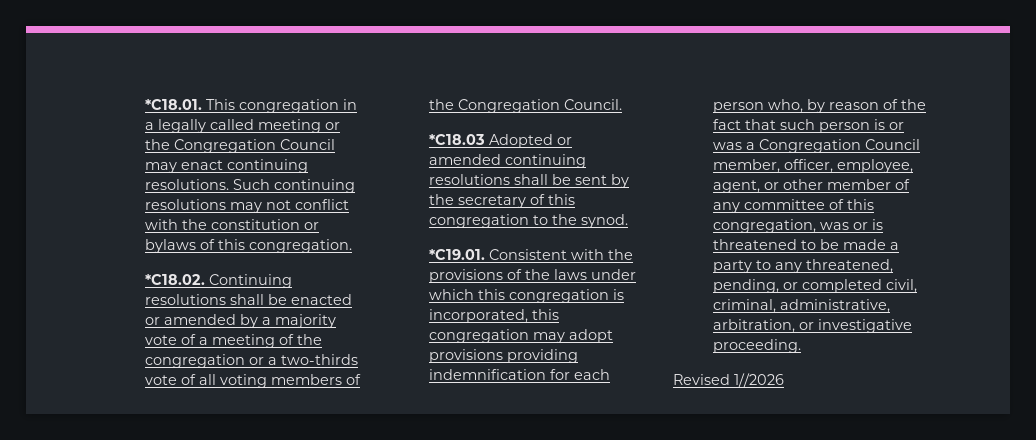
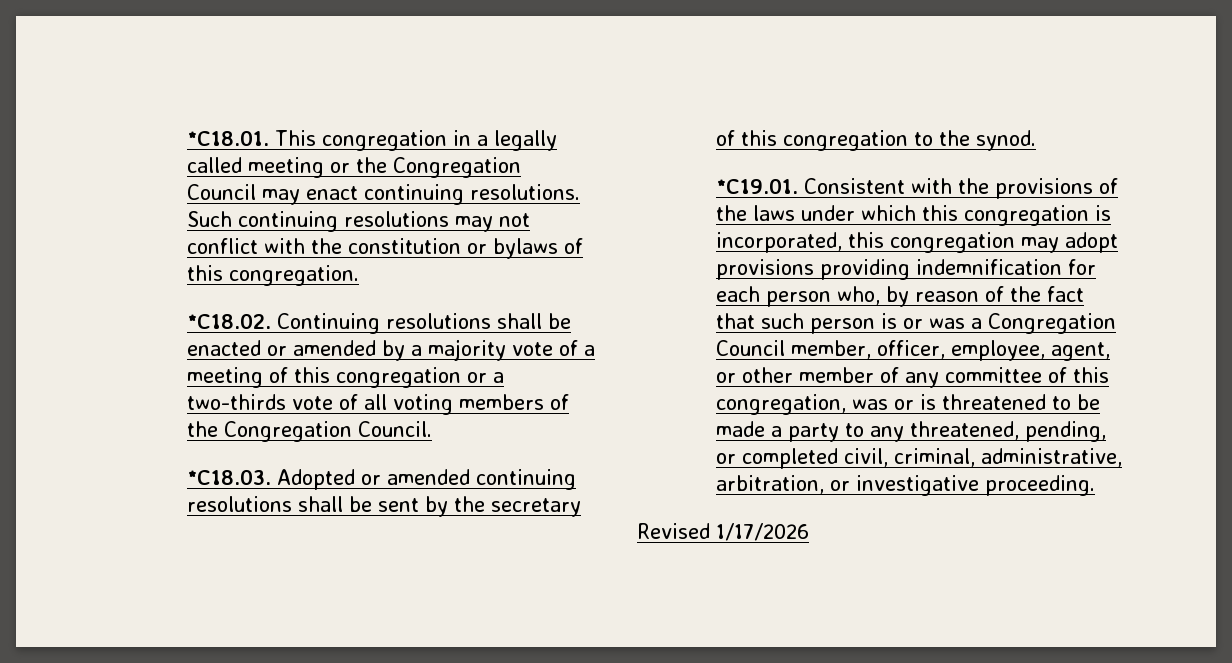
- *C18.02. Continuing resolutions shall be enacted or amended by a majority vote of a meeting of the congregation or a two-thirds vote of all voting members of the Congregation Council.
+ *C18.02. Continuing resolutions shall be enacted or amended by a majority vote of a meeting of this congregation or a two-thirds vote of all voting members of the Congregation Council.
- *C18.03 Adopted or amended continuing resolutions shall be sent by the secretary of this congregation to the synod.
+ *C18.03. Adopted or amended continuing resolutions shall be sent by the secretary of this congregation to the synod.
- Revised 1//2026
+ Revised 1/17/2026

